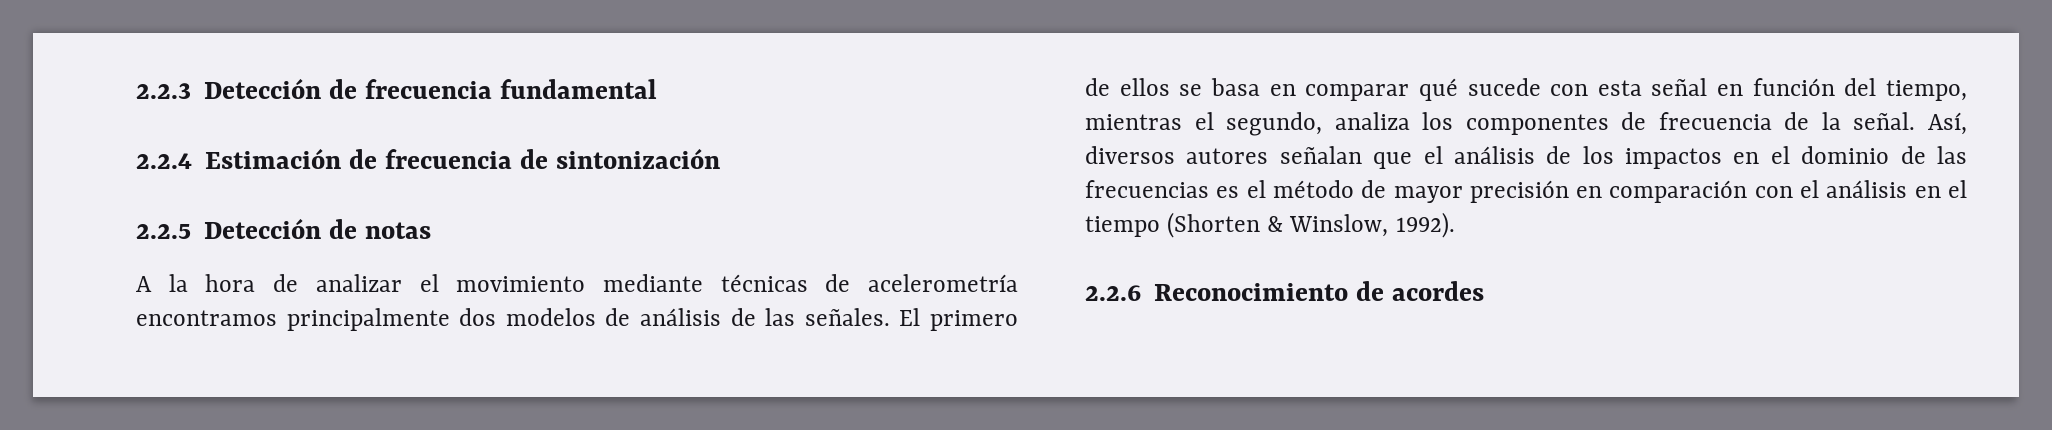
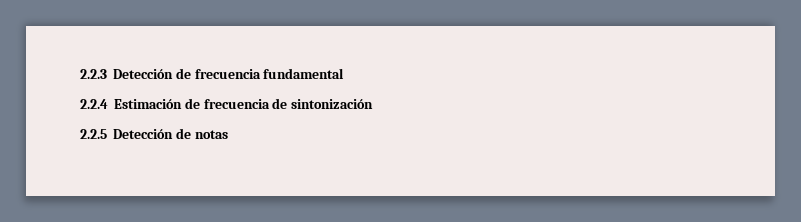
- A la hora de analizar el movimiento mediante técnicas de acelerometría encontramos principalmente dos modelos de análisis de las señales. El primero de ellos se basa en comparar qué sucede con esta señal en función del tiempo, mientras el segundo, analiza los componentes de frecuencia de la señal. Así, diversos autores señalan que el análisis de los impactos en el dominio de las frecuencias es el método de mayor precisión en comparación con el análisis en el tiempo (Shorten & Winslow, 1992).
- 2.2.6 Reconocimiento de acordes

